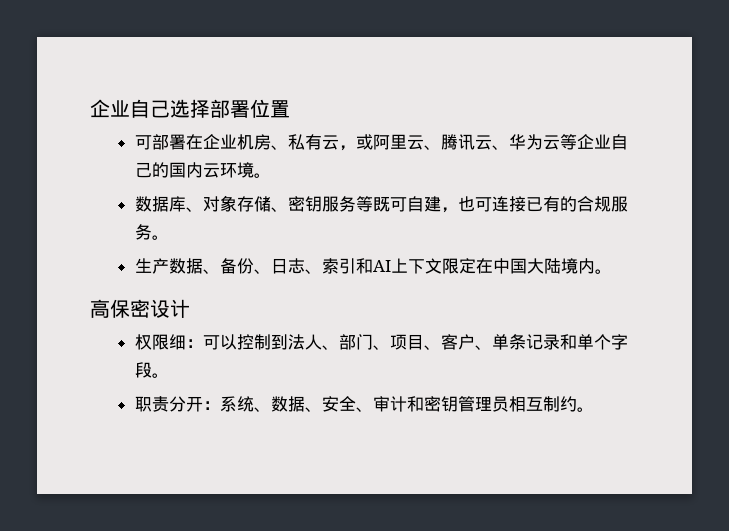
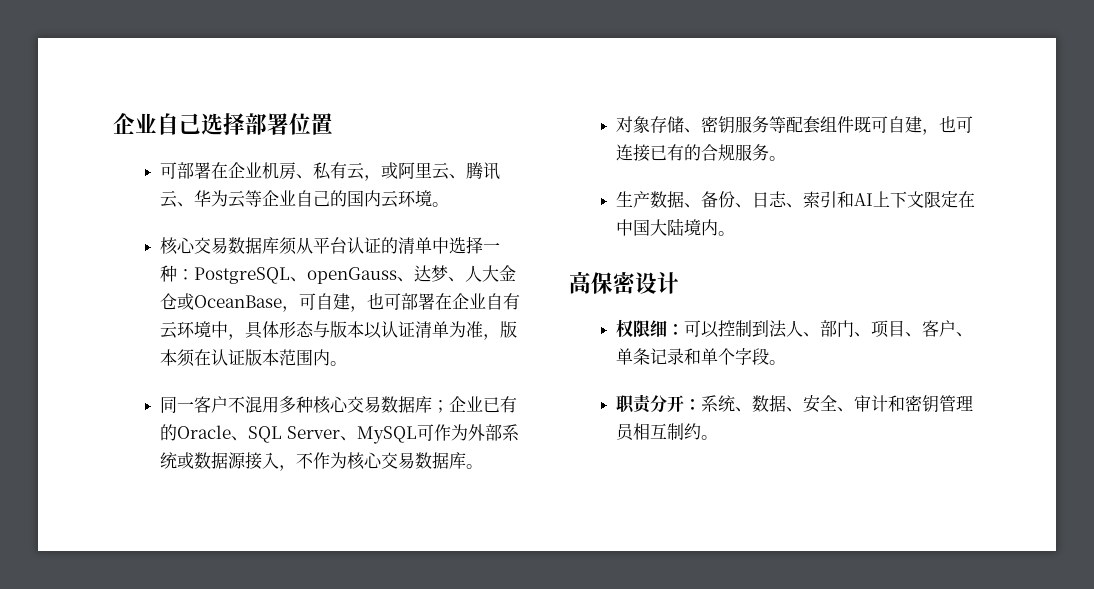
- 数据库、对象存储、密钥服务等既可自建，也可连接已有的合规服务。
+ 核心交易数据库须从平台认证的清单中选择一种：PostgreSQL、openGauss、达梦、人大金仓或OceanBase，可自建，也可部署在企业自有云环境中，具体形态与版本以认证清单为准，版本须在认证版本范围内。
+ 同一客户不混用多种核心交易数据库；企业已有的Oracle、SQL Server、MySQL可作为外部系统或数据源接入，不作为核心交易数据库。
+ 对象存储、密钥服务等配套组件既可自建，也可连接已有的合规服务。

